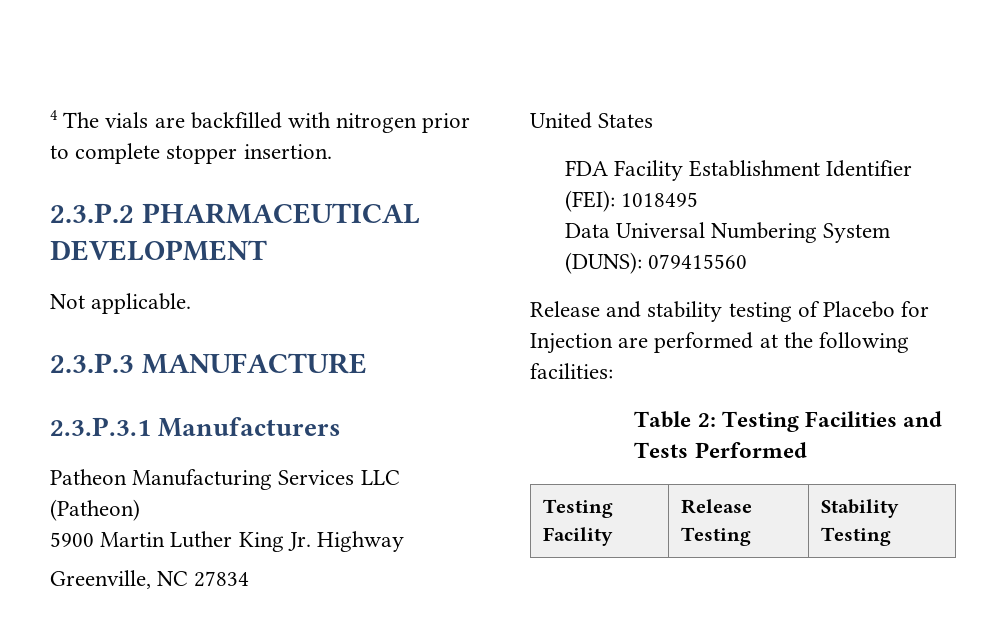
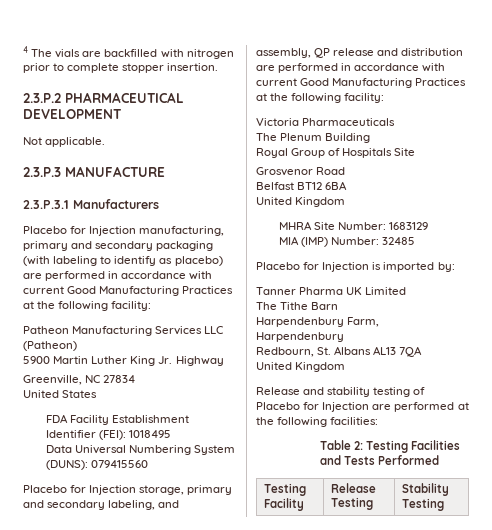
+ Placebo for Injection manufacturing, primary and secondary packaging (with labeling to identify as placebo) are performed in accordance with current Good Manufacturing Practices at the following facility:
+ Placebo for Injection storage, primary and secondary labeling, and assembly, QP release and distribution are performed in accordance with current Good Manufacturing Practices at the following facility:
+ Victoria Pharmaceuticals
+ The Plenum Building
+ Royal Group of Hospitals Site
+ Grosvenor Road
+ Belfast BT12 6BA
+ United Kingdom
+ MHRA Site Number: 1683129
+ MIA (IMP) Number: 32485
+ Placebo for Injection is imported by:
+ Tanner Pharma UK Limited
+ The Tithe Barn
+ Harpendenbury Farm, Harpendenbury
+ Redbourn, St. Albans AL13 7QA
+ United Kingdom

